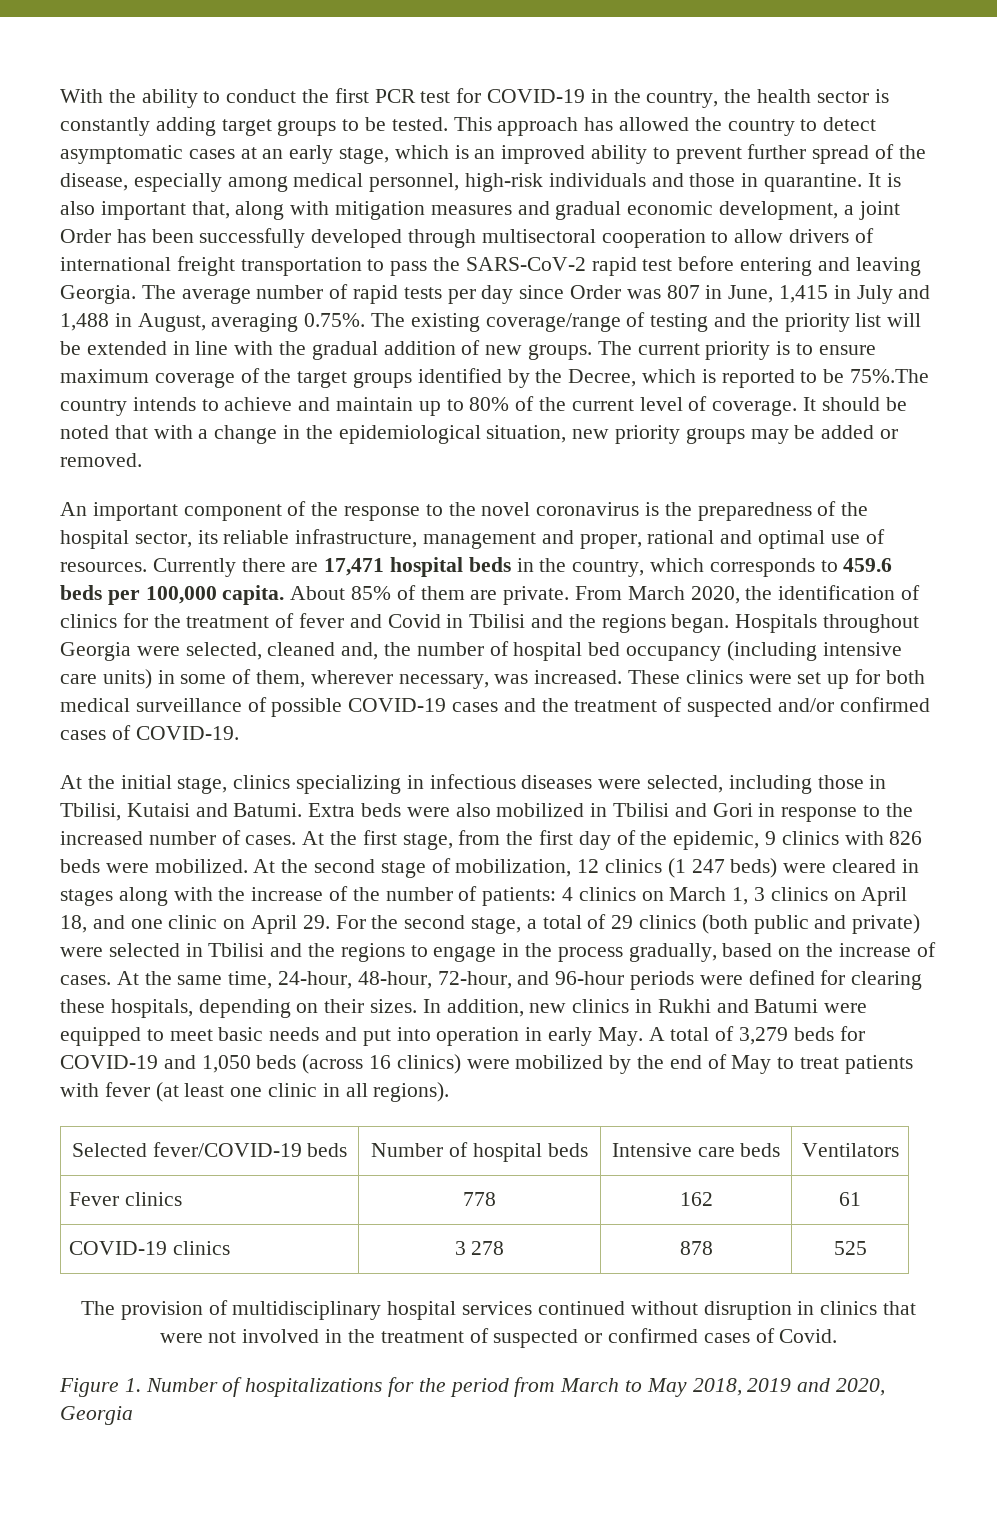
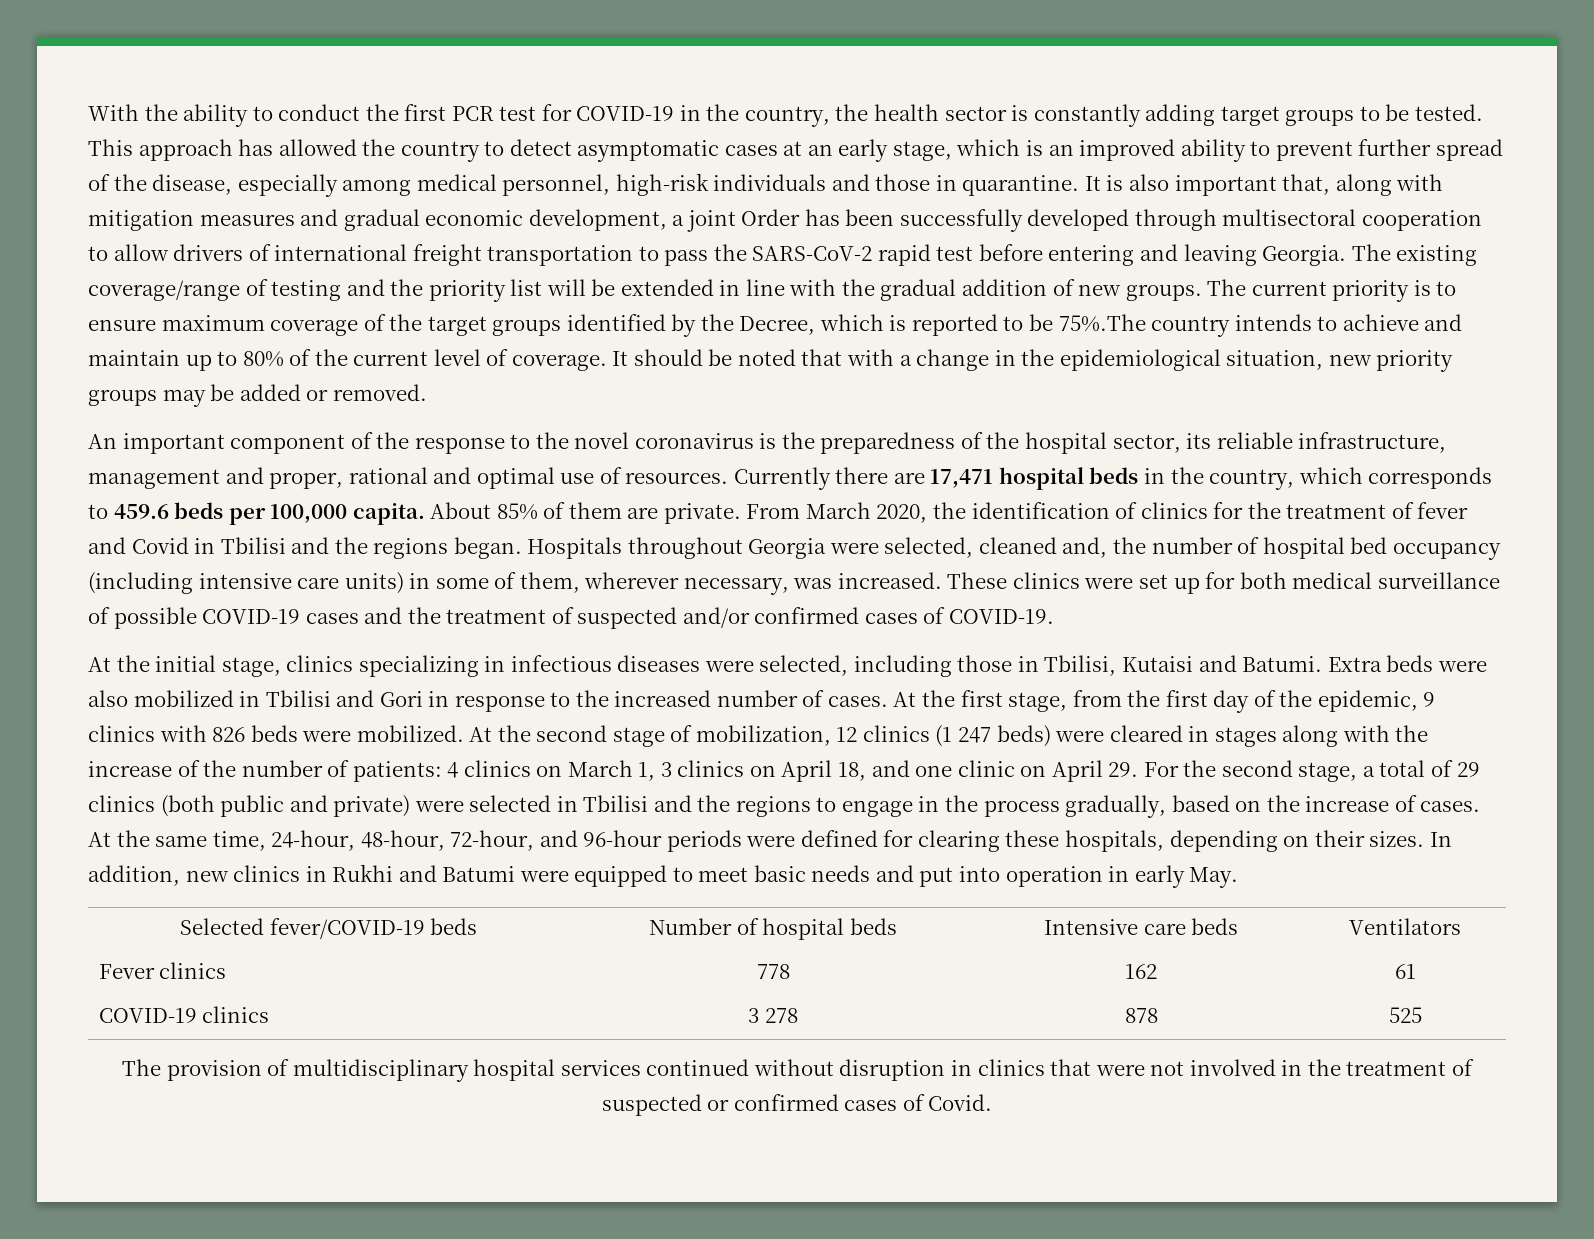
- The average number of rapid tests per day since Order was 807 in June, 1,415 in July and 1,488 in August, averaging 0.75%. The existing coverage/range of testing and the priority list will be extended in line with the gradual addition of new groups.
+ The existing coverage/range of testing and the priority list will be extended in line with the gradual addition of new groups.
- In addition, new clinics in Rukhi and Batumi were equipped to meet basic needs and put into operation in early May. A total of 3,279 beds for COVID-19 and 1,050 beds (across 16 clinics) were mobilized by the end of May to treat patients with fever (at least one clinic in all regions).
+ In addition, new clinics in Rukhi and Batumi were equipped to meet basic needs and put into operation in early May.
- Figure 1. Number of hospitalizations for the period from March to May 2018, 2019 and 2020, Georgia

